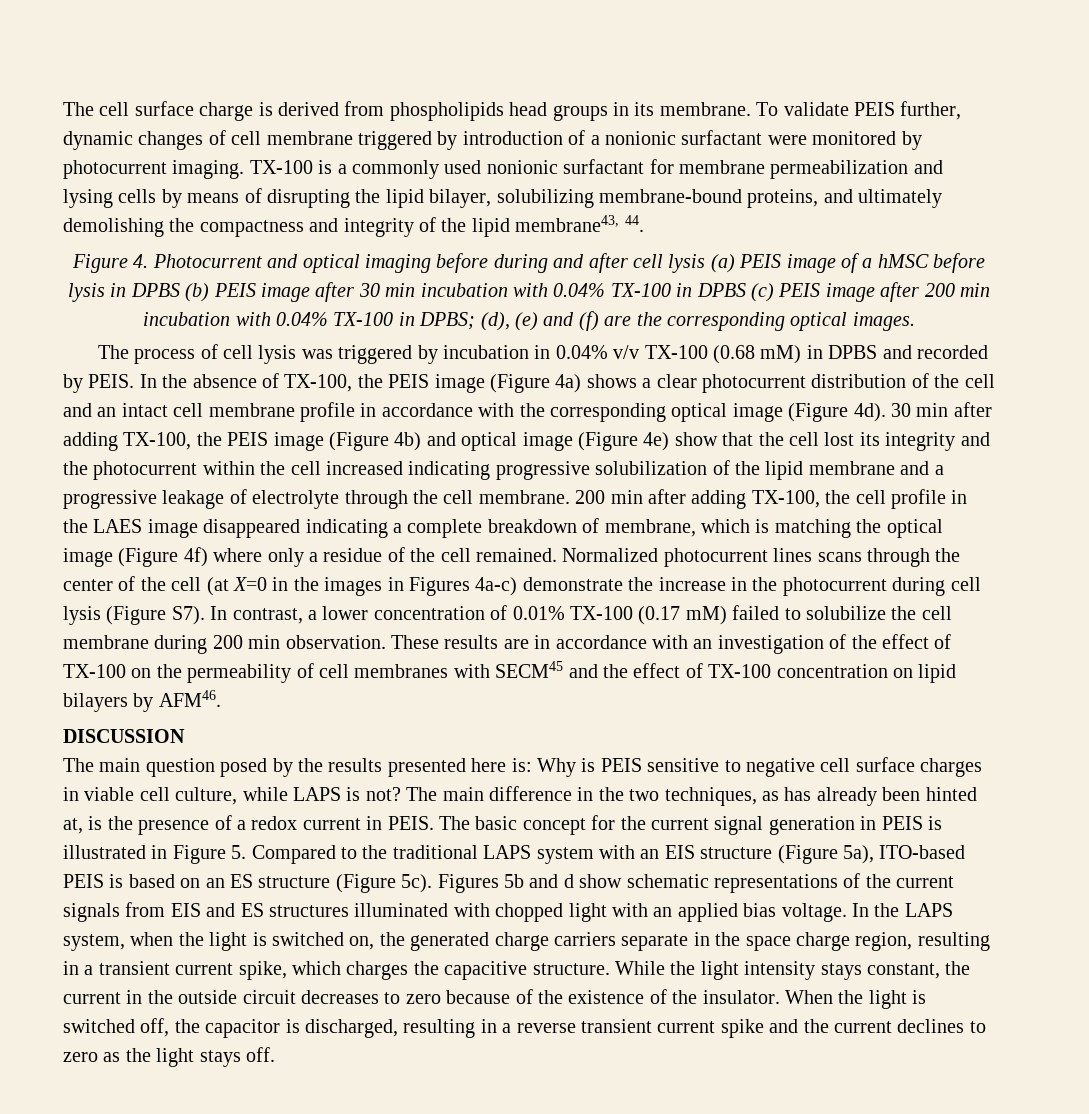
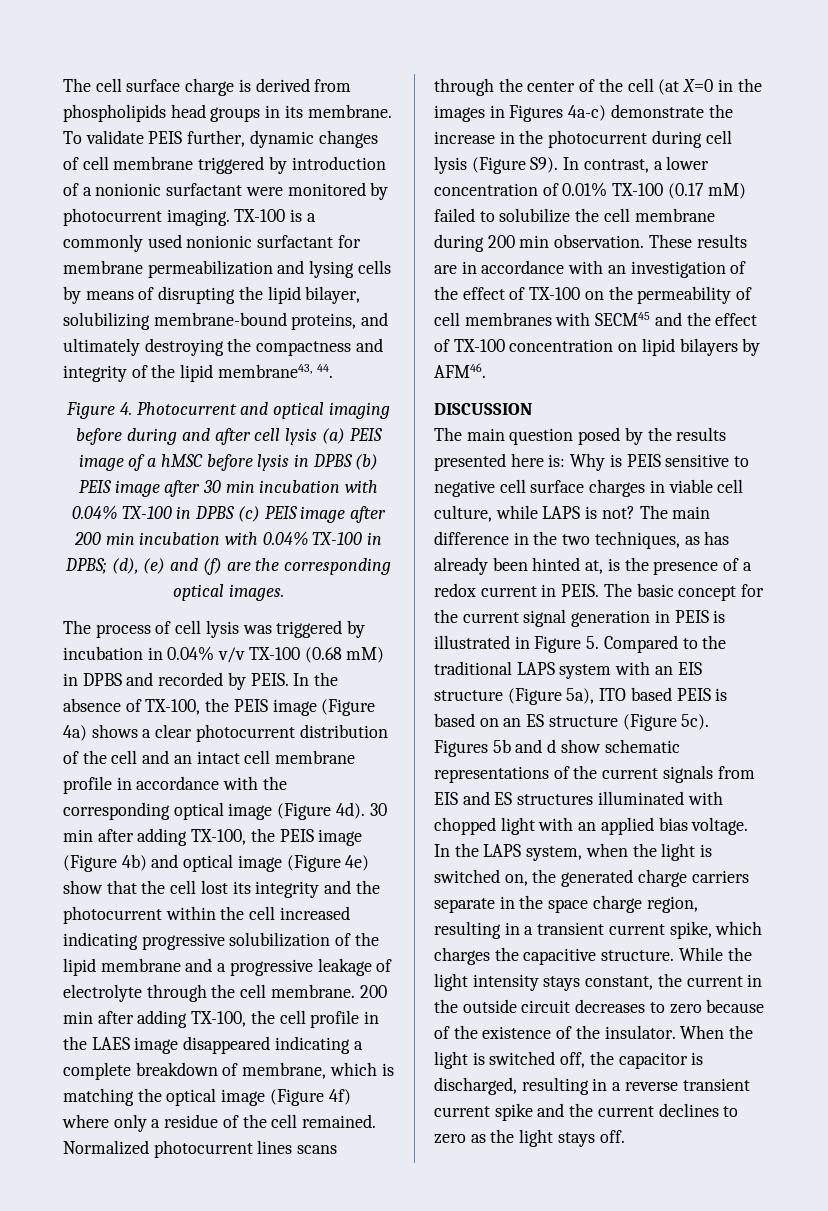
- TX-100 is a commonly used nonionic surfactant for membrane permeabilization and lysing cells by means of disrupting the lipid bilayer, solubilizing membrane-bound proteins, and ultimately demolishing the compactness and integrity of the lipid membrane43, 44.
+ TX-100 is a commonly used nonionic surfactant for membrane permeabilization and lysing cells by means of disrupting the lipid bilayer, solubilizing membrane-bound proteins, and ultimately destroying the compactness and integrity of the lipid membrane43, 44.
- Normalized photocurrent lines scans through the center of the cell (at X=0 in the images in Figures 4a-c) demonstrate the increase in the photocurrent during cell lysis (Figure S7). In contrast, a lower concentration of 0.01% TX-100 (0.17 mM) failed to solubilize the cell membrane during 200 min observation.
+ Normalized photocurrent lines scans through the center of the cell (at X=0 in the images in Figures 4a-c) demonstrate the increase in the photocurrent during cell lysis (Figure S9). In contrast, a lower concentration of 0.01% TX-100 (0.17 mM) failed to solubilize the cell membrane during 200 min observation.
- The basic concept for the current signal generation in PEIS is illustrated in Figure 5. Compared to the traditional LAPS system with an EIS structure (Figure 5a), ITO-based PEIS is based on an ES structure (Figure 5c).
+ The basic concept for the current signal generation in PEIS is illustrated in Figure 5. Compared to the traditional LAPS system with an EIS structure (Figure 5a), ITO based PEIS is based on an ES structure (Figure 5c).

